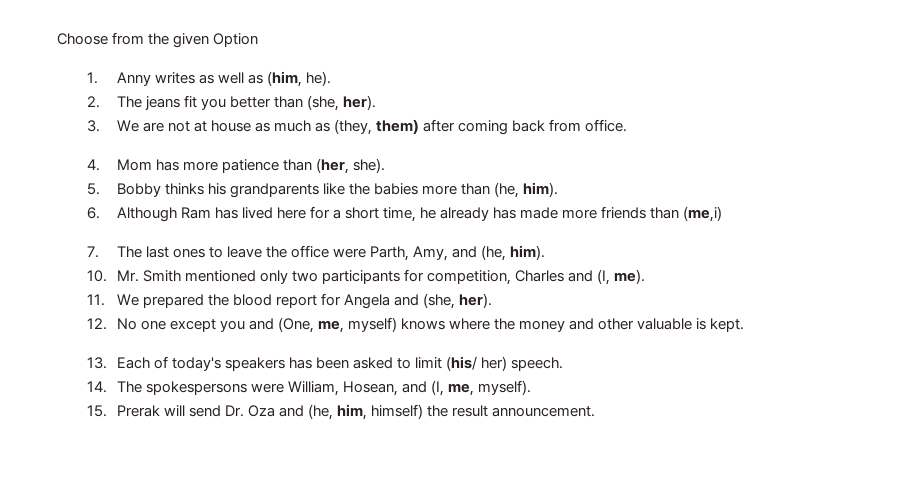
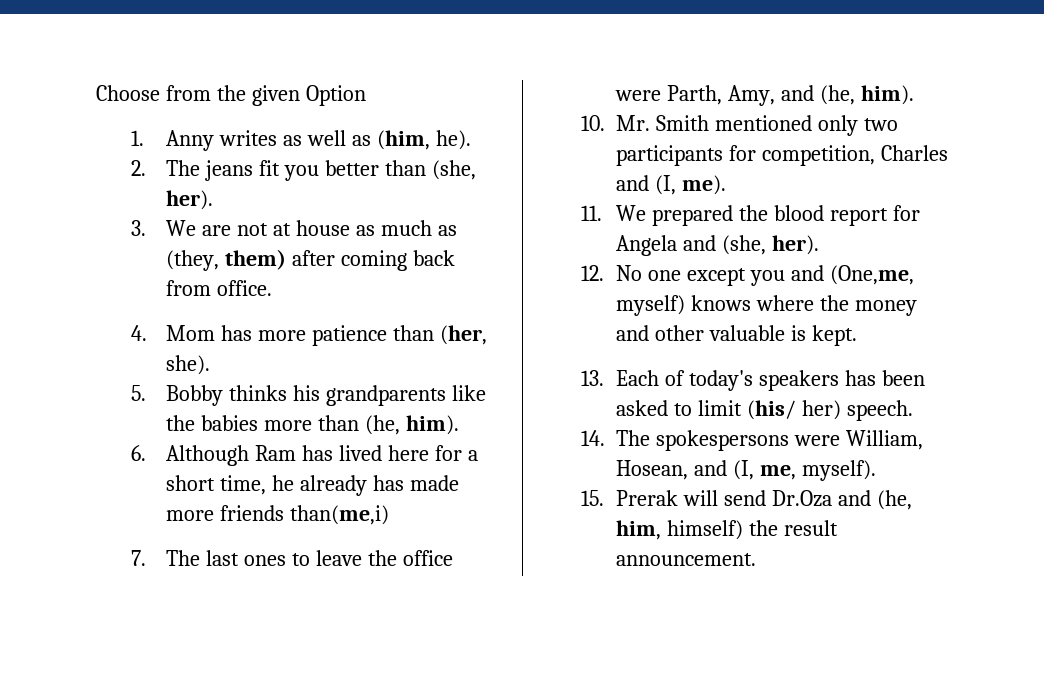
- 6. Although Ram has lived here for a short time, he already has made more friends than (me,i)
+ 6. Although Ram has lived here for a short time, he already has made more friends than(me,i)
- 12. No one except you and (One, me, myself) knows where the money and other valuable is kept.
+ 12. No one except you and (One,me, myself) knows where the money and other valuable is kept.
- 15. Prerak will send Dr. Oza and (he, him, himself) the result announcement.
+ 15. Prerak will send Dr.Oza and (he, him, himself) the result announcement.

